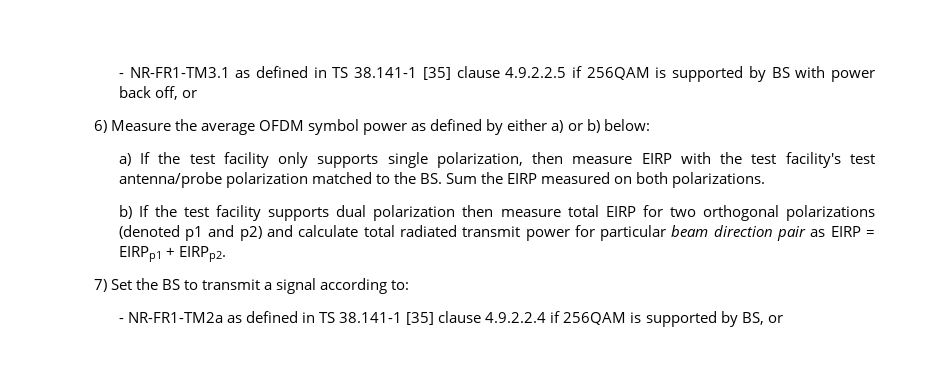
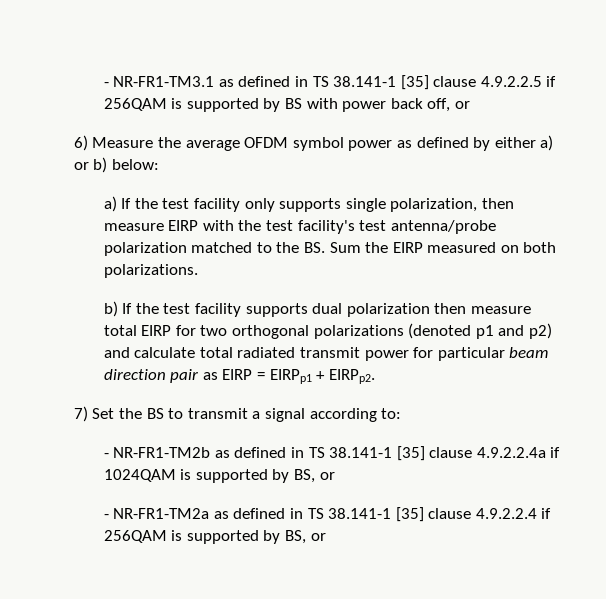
+ - NR-FR1-TM2b as defined in TS 38.141-1 [35] clause 4.9.2.2.4a if 1024QAM is supported by BS, or

